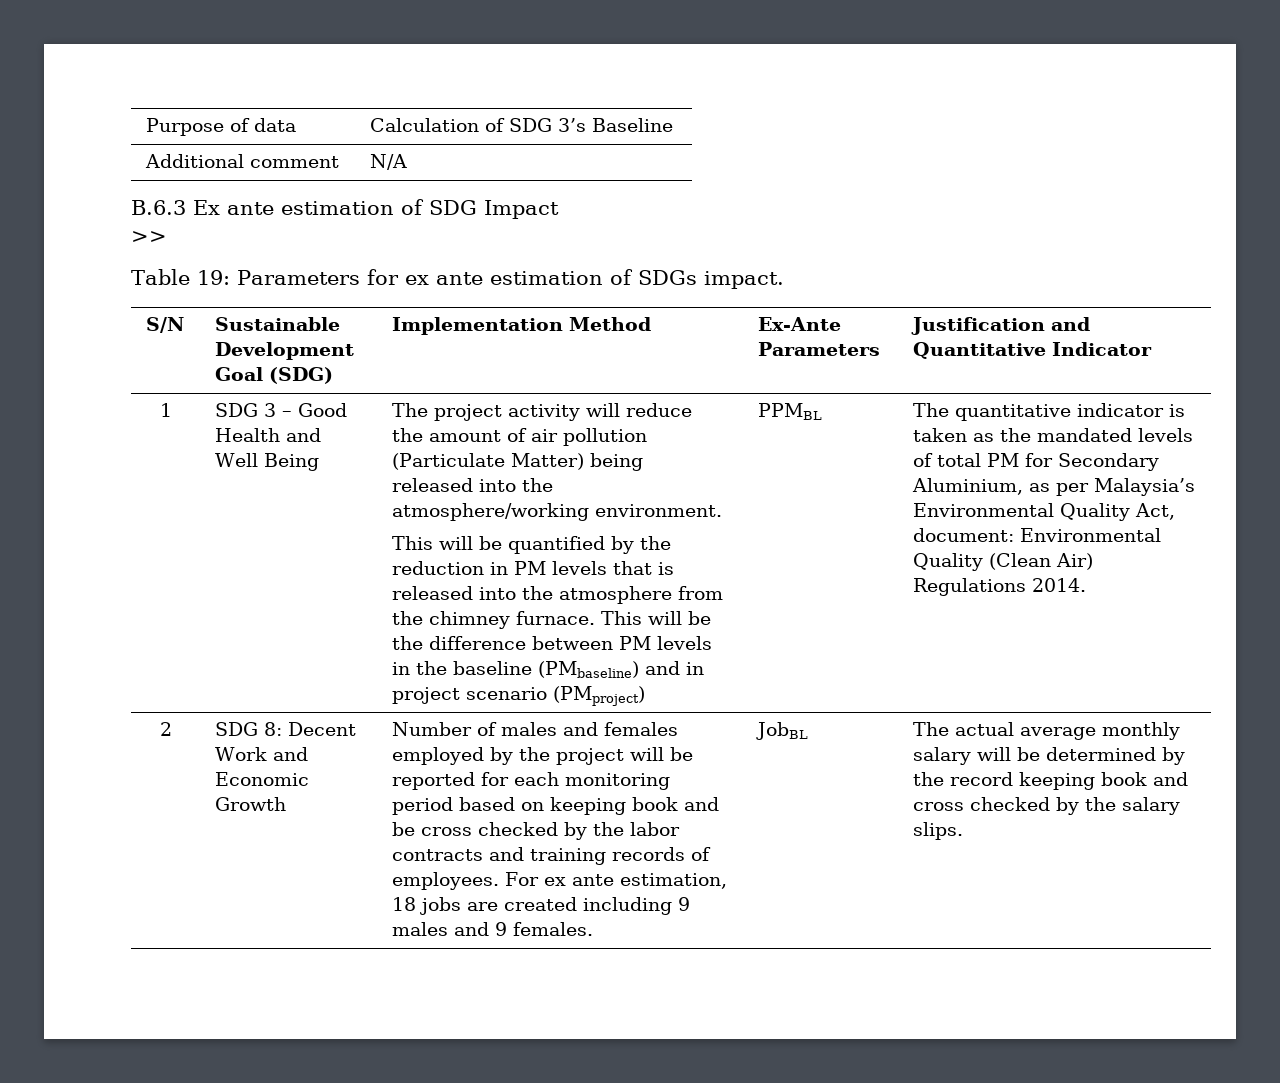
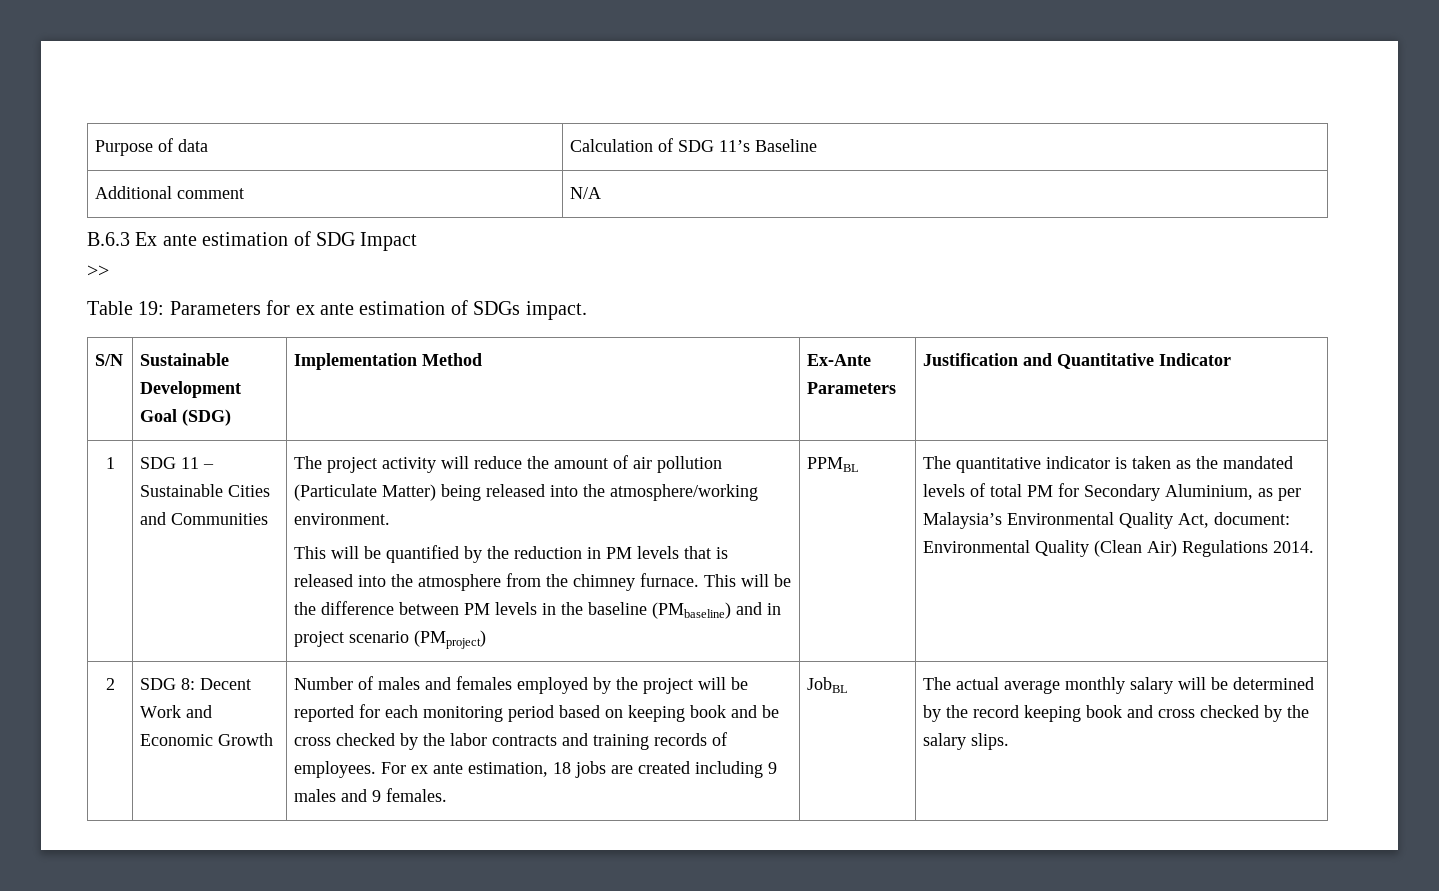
- Purpose of data | Calculation of SDG 3’s Baseline
+ Purpose of data | Calculation of SDG 11’s Baseline
- SDG 3 – Good Health and Well Being
+ SDG 11 – Sustainable Cities and Communities

